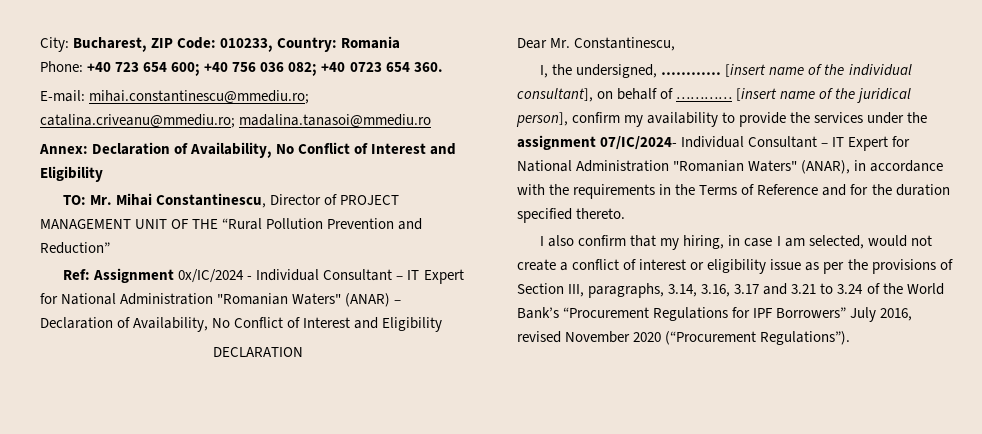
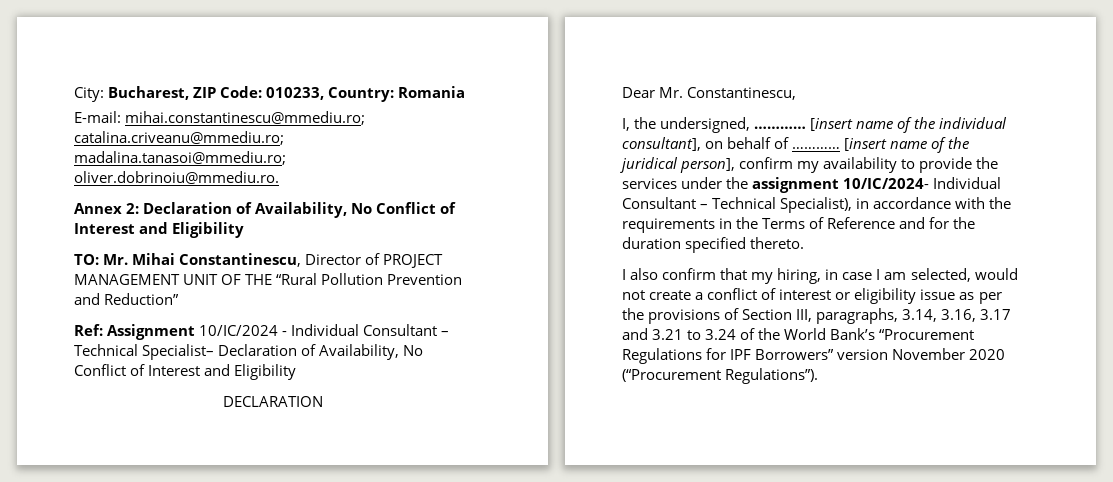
- Phone: +40 723 654 600; +40 756 036 082; +40 0723 654 360.
- E-mail: mihai.constantinescu@mmediu.ro; catalina.criveanu@mmediu.ro; madalina.tanasoi@mmediu.ro
- Annex: Declaration of Availability, No Conflict of Interest and Eligibility
+ E-mail: mihai.constantinescu@mmediu.ro; catalina.criveanu@mmediu.ro; madalina.tanasoi@mmediu.ro; oliver.dobrinoiu@mmediu.ro.
+ Annex 2: Declaration of Availability, No Conflict of Interest and Eligibility
- Ref: Assignment 0x/IC/2024 - Individual Consultant – IT Expert for National Administration "Romanian Waters" (ANAR) – Declaration of Availability, No Conflict of Interest and Eligibility
+ Ref: Assignment 10/IC/2024 - Individual Consultant – Technical Specialist– Declaration of Availability, No Conflict of Interest and Eligibility
- [insert name of the juridical person], confirm my availability to provide the services under the assignment 07/IC/2024- Individual Consultant – IT Expert for National Administration "Romanian Waters" (ANAR), in accordance with the requirements in the Terms of Reference and for the duration specified thereto.
+ [insert name of the juridical person], confirm my availability to provide the services under the assignment 10/IC/2024- Individual Consultant – Technical Specialist), in accordance with the requirements in the Terms of Reference and for the duration specified thereto.
- I also confirm that my hiring, in case I am selected, would not create a conflict of interest or eligibility issue as per the provisions of Section III, paragraphs, 3.14, 3.16, 3.17 and 3.21 to 3.24 of the World Bank’s “Procurement Regulations for IPF Borrowers” July 2016, revised November 2020 (“Procurement Regulations”).
+ I also confirm that my hiring, in case I am selected, would not create a conflict of interest or eligibility issue as per the provisions of Section III, paragraphs, 3.14, 3.16, 3.17 and 3.21 to 3.24 of the World Bank’s “Procurement Regulations for IPF Borrowers” version November 2020 (“Procurement Regulations”).

